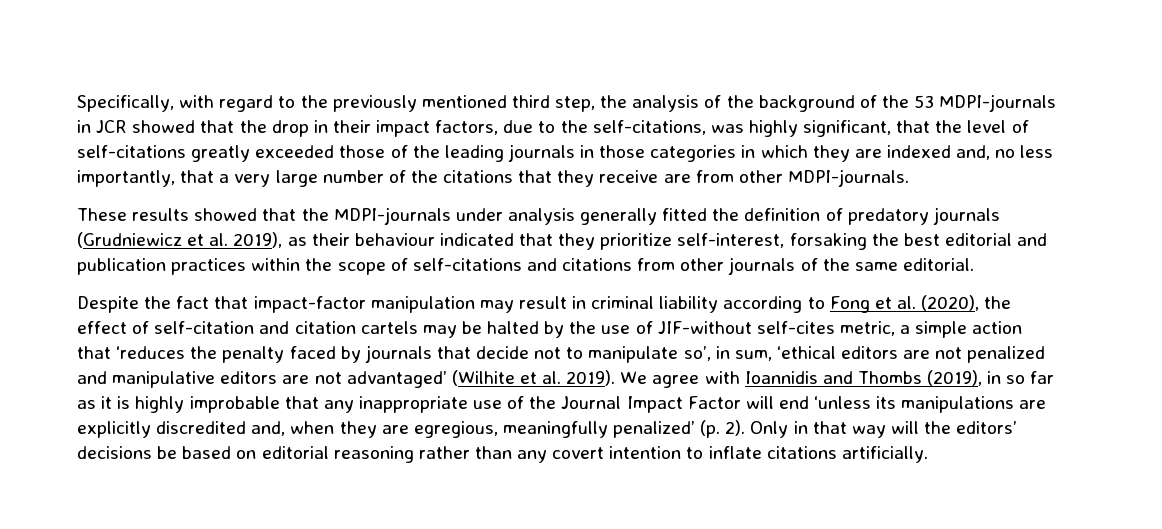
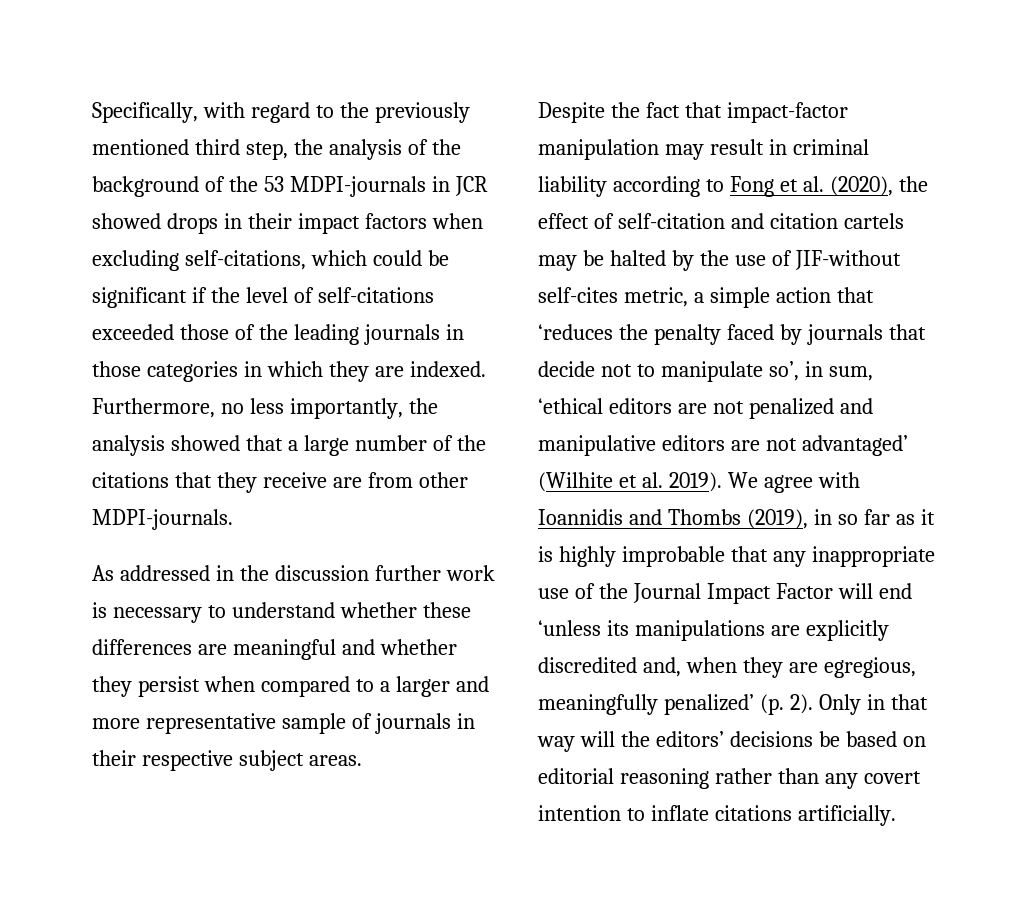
- Specifically, with regard to the previously mentioned third step, the analysis of the background of the 53 MDPI-journals in JCR showed that the drop in their impact factors, due to the self-citations, was highly significant, that the level of self-citations greatly exceeded those of the leading journals in those categories in which they are indexed and, no less importantly, that a very large number of the citations that they receive are from other MDPI-journals.
+ Specifically, with regard to the previously mentioned third step, the analysis of the background of the 53 MDPI-journals in JCR showed drops in their impact factors when excluding self-citations, which could be significant if the level of self-citations exceeded those of the leading journals in those categories in which they are indexed. Furthermore, no less importantly, the analysis showed that a large number of the citations that they receive are from other MDPI-journals.
- These results showed that the MDPI-journals under analysis generally fitted the definition of predatory journals (Grudniewicz et al. 2019), as their behaviour indicated that they prioritize self-interest, forsaking the best editorial and publication practices within the scope of self-citations and citations from other journals of the same editorial.
+ As addressed in the discussion further work is necessary to understand whether these differences are meaningful and whether they persist when compared to a larger and more representative sample of journals in their respective subject areas.

